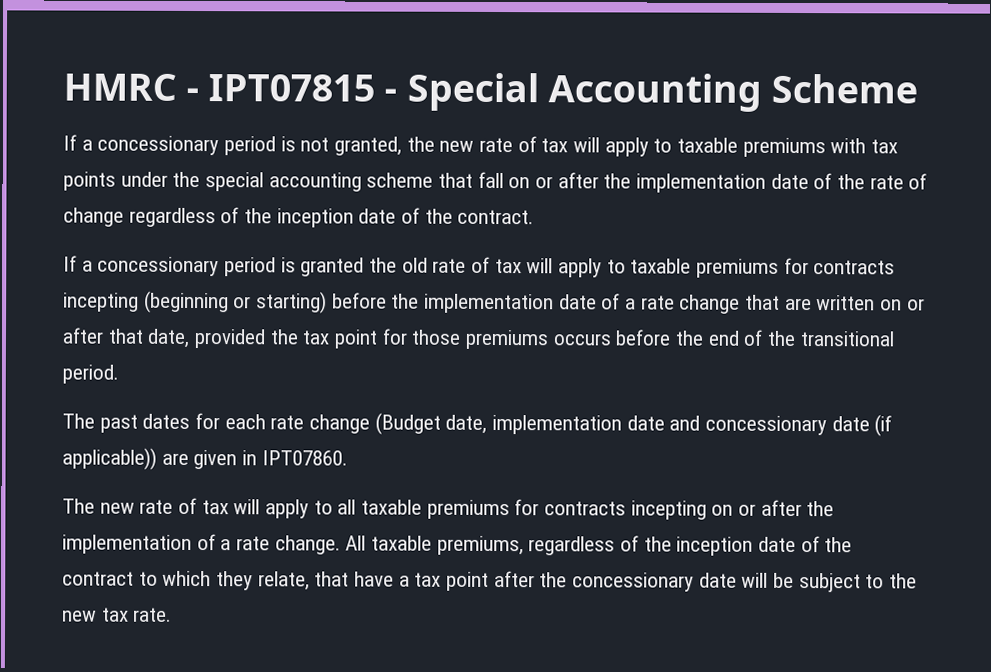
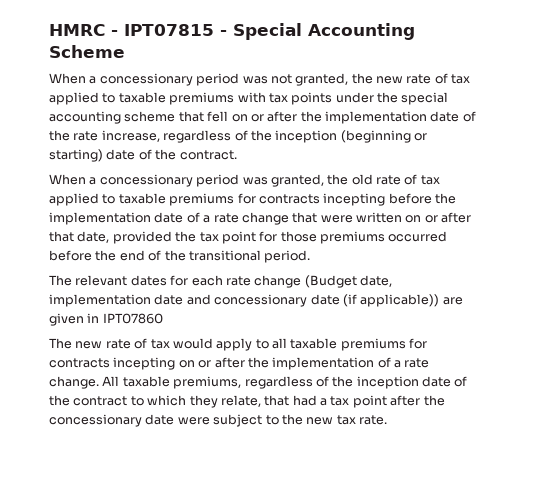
- If a concessionary period is not granted, the new rate of tax will apply to taxable premiums with tax points under the special accounting scheme that fall on or after the implementation date of the rate of change regardless of the inception date of the contract.
+ When a concessionary period was not granted, the new rate of tax applied to taxable premiums with tax points under the special accounting scheme that fell on or after the implementation date of the rate increase, regardless of the inception (beginning or starting) date of the contract.
- If a concessionary period is granted the old rate of tax will apply to taxable premiums for contracts incepting (beginning or starting) before the implementation date of a rate change that are written on or after that date, provided the tax point for those premiums occurs before the end of the transitional period.
+ When a concessionary period was granted, the old rate of tax applied to taxable premiums for contracts incepting before the implementation date of a rate change that were written on or after that date, provided the tax point for those premiums occurred before the end of the transitional period.
- The past dates for each rate change (Budget date, implementation date and concessionary date (if applicable)) are given in IPT07860.
+ The relevant dates for each rate change (Budget date, implementation date and concessionary date (if applicable)) are given in IPT07860
- The new rate of tax will apply to all taxable premiums for contracts incepting on or after the implementation of a rate change.
+ The new rate of tax would apply to all taxable premiums for contracts incepting on or after the implementation of a rate change.
- All taxable premiums, regardless of the inception date of the contract to which they relate, that have a tax point after the concessionary date will be subject to the new tax rate.
+ All taxable premiums, regardless of the inception date of the contract to which they relate, that had a tax point after the concessionary date were subject to the new tax rate.

